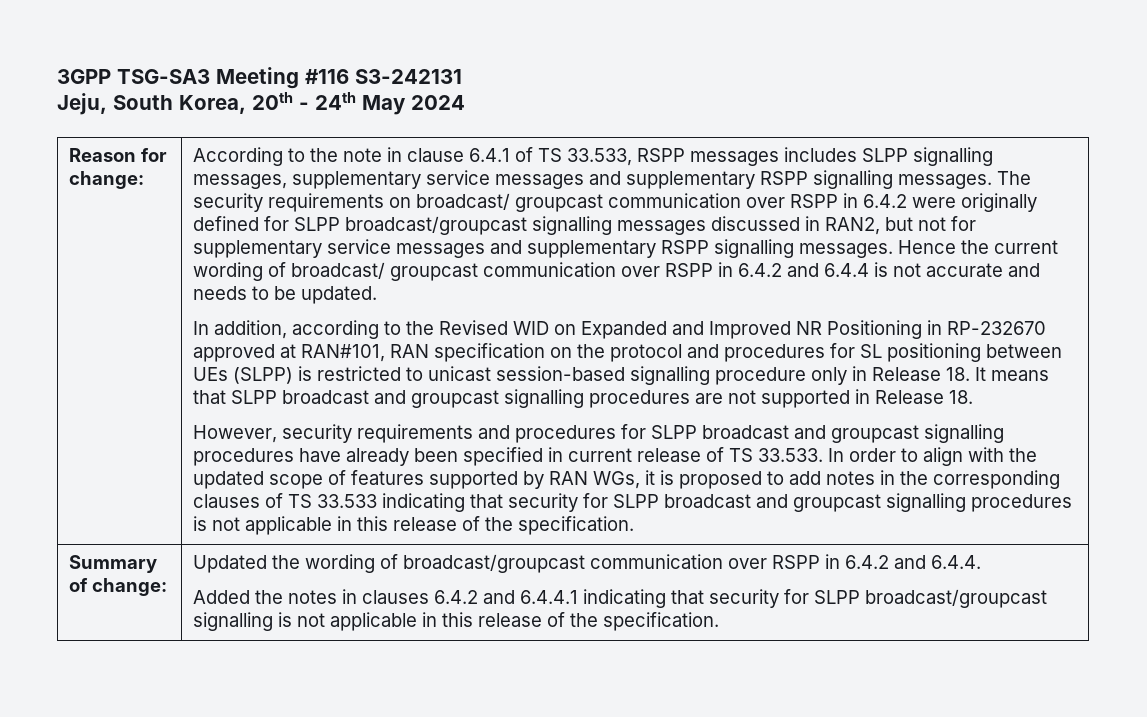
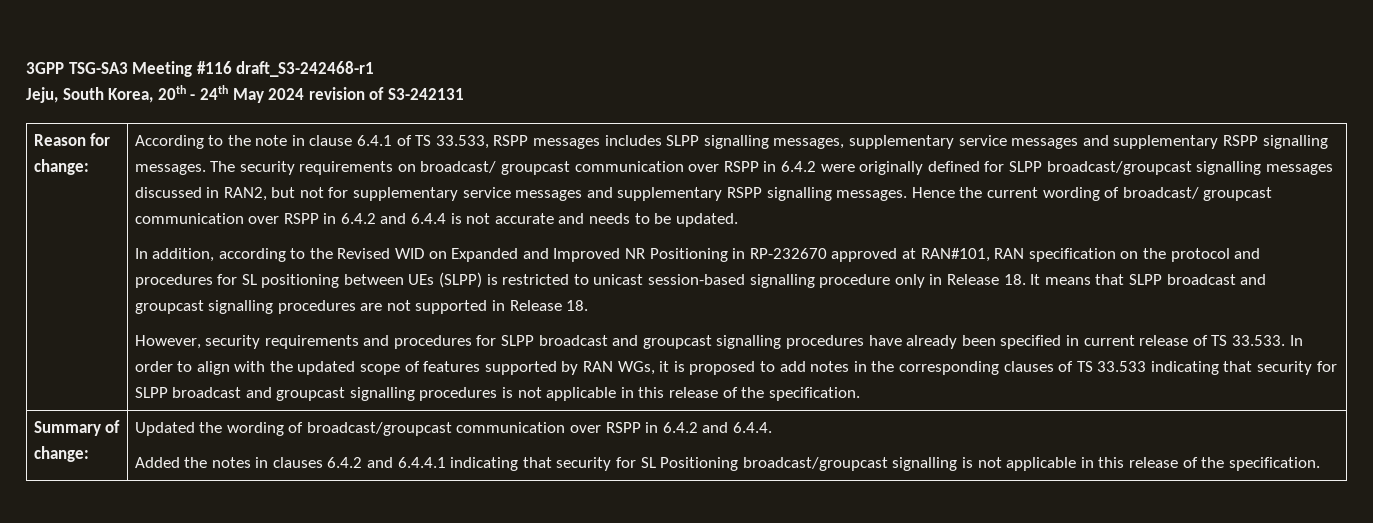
- 3GPP TSG-SA3 Meeting #116 S3-242131
+ 3GPP TSG-SA3 Meeting #116 draft_S3-242468-r1
- Jeju, South Korea, 20th - 24th May 2024
+ Jeju, South Korea, 20th - 24th May 2024 revision of S3-242131
  Summary of change: | Updated the wording of broadcast/groupcast communication over RSPP in 6.4.2 and 6.4.4.
- Added the notes in clauses 6.4.2 and 6.4.4.1 indicating that security for SLPP broadcast/groupcast signalling is not applicable in this release of the specification.
+ Added the notes in clauses 6.4.2 and 6.4.4.1 indicating that security for SL Positioning broadcast/groupcast signalling is not applicable in this release of the specification.

